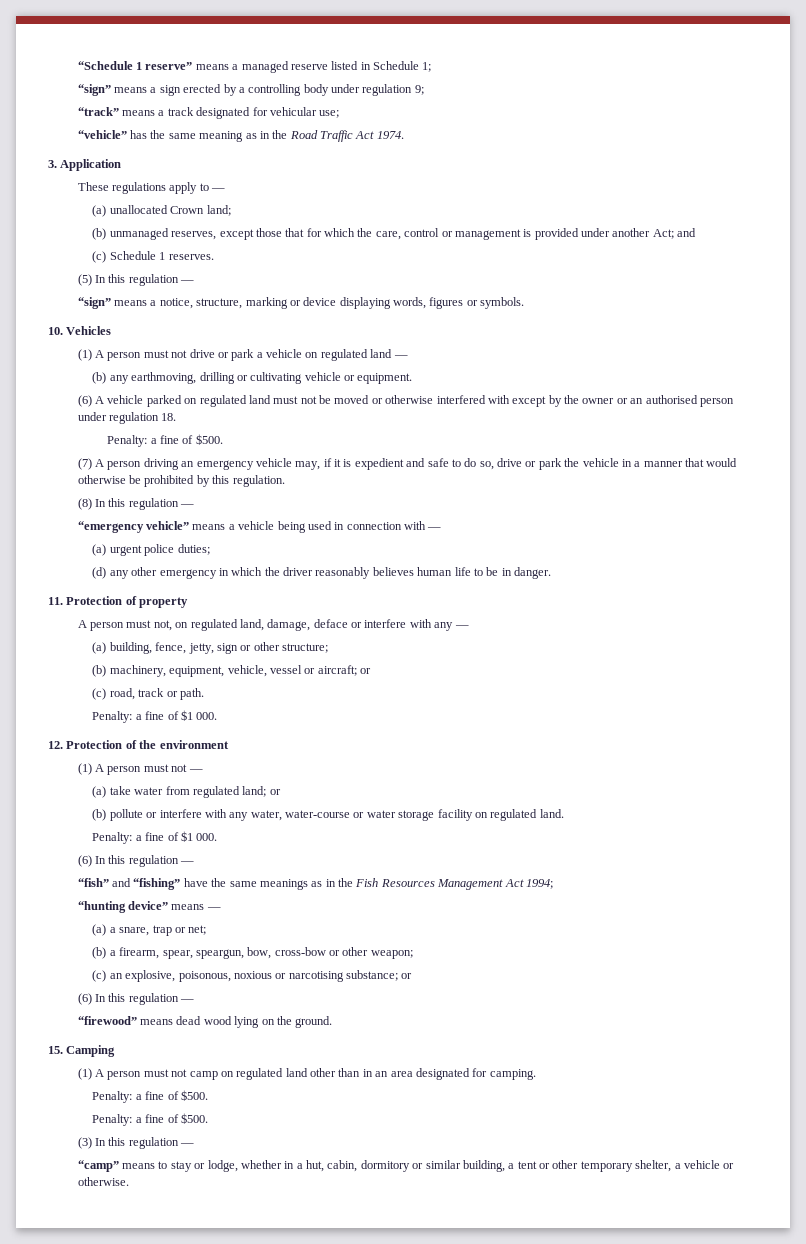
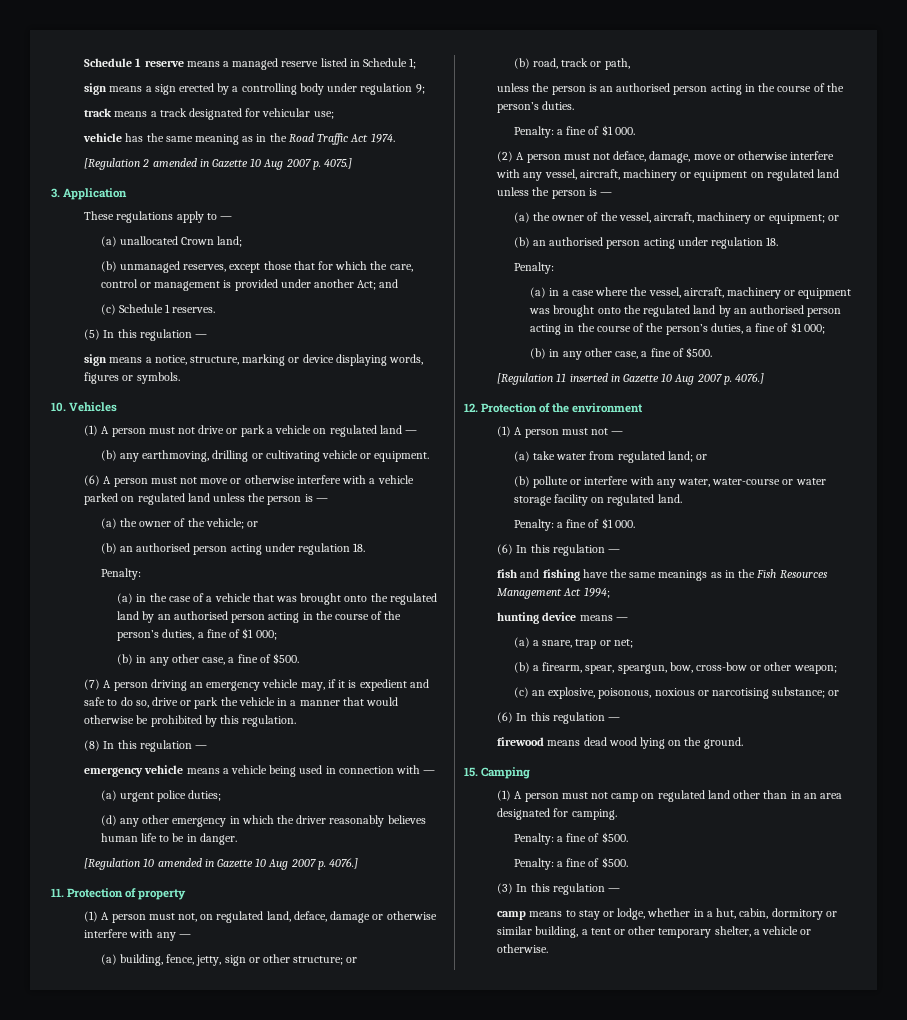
- “Schedule 1 reserve” means a managed reserve listed in Schedule 1;
+ Schedule 1 reserve means a managed reserve listed in Schedule 1;
- “sign” means a sign erected by a controlling body under regulation 9;
+ sign means a sign erected by a controlling body under regulation 9;
- “track” means a track designated for vehicular use;
+ track means a track designated for vehicular use;
- “vehicle” has the same meaning as in the Road Traffic Act 1974.
+ vehicle has the same meaning as in the Road Traffic Act 1974.
+ [Regulation 2 amended in Gazette 10 Aug 2007 p. 4075.]
- “sign” means a notice, structure, marking or device displaying words, figures or symbols.
+ sign means a notice, structure, marking or device displaying words, figures or symbols.
- (6) A vehicle parked on regulated land must not be moved or otherwise interfered with except by the owner or an authorised person under regulation 18.
- Penalty: a fine of $500.
+ (6) A person must not move or otherwise interfere with a vehicle parked on regulated land unless the person is —
+ (a) the owner of the vehicle; or
+ (b) an authorised person acting under regulation 18.
+ Penalty:
+ (a) in the case of a vehicle that was brought onto the regulated land by an authorised person acting in the course of the person’s duties, a fine of $1 000;
+ (b) in any other case, a fine of $500.
- “emergency vehicle” means a vehicle being used in connection with —
+ emergency vehicle means a vehicle being used in connection with —
+ [Regulation 10 amended in Gazette 10 Aug 2007 p. 4076.]
- A person must not, on regulated land, damage, deface or interfere with any —
+ (1) A person must not, on regulated land, deface, damage or otherwise interfere with any —
- (a) building, fence, jetty, sign or other structure;
- (b) machinery, equipment, vehicle, vessel or aircraft; or
- (c) road, track or path.
+ (a) building, fence, jetty, sign or other structure; or
+ (b) road, track or path,
+ unless the person is an authorised person acting in the course of the person’s duties.
  Penalty: a fine of $1 000.
+ (2) A person must not deface, damage, move or otherwise interfere with any vessel, aircraft, machinery or equipment on regulated land unless the person is —
+ (a) the owner of the vessel, aircraft, machinery or equipment; or
+ (b) an authorised person acting under regulation 18.
+ Penalty:
+ (a) in a case where the vessel, aircraft, machinery or equipment was brought onto the regulated land by an authorised person acting in the course of the person’s duties, a fine of $1 000;
+ (b) in any other case, a fine of $500.
+ [Regulation 11 inserted in Gazette 10 Aug 2007 p. 4076.]
- “fish” and “fishing” have the same meanings as in the Fish Resources Management Act 1994;
+ fish and fishing have the same meanings as in the Fish Resources Management Act 1994;
- “hunting device” means —
+ hunting device means —
- “firewood” means dead wood lying on the ground.
+ firewood means dead wood lying on the ground.
- “camp” means to stay or lodge, whether in a hut, cabin, dormitory or similar building, a tent or other temporary shelter, a vehicle or otherwise.
+ camp means to stay or lodge, whether in a hut, cabin, dormitory or similar building, a tent or other temporary shelter, a vehicle or otherwise.

